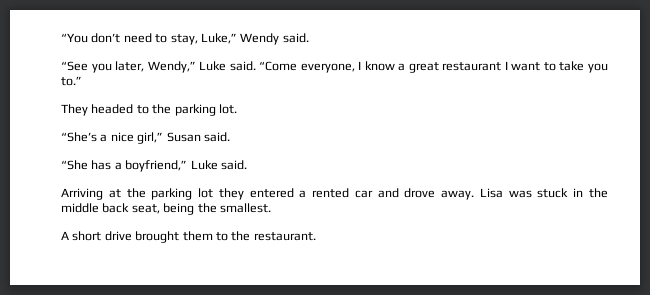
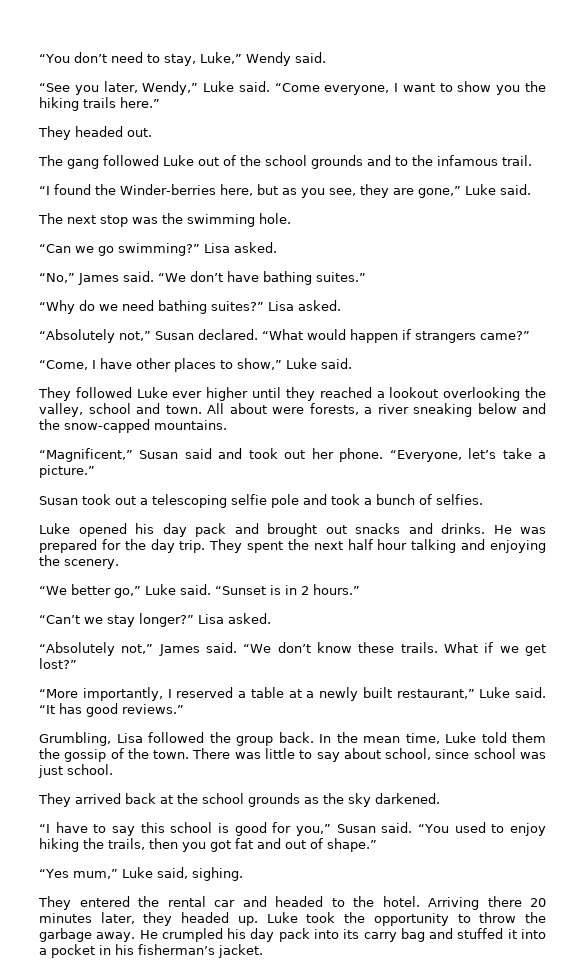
- “Come everyone, I know a great restaurant I want to take you to.”
- They headed to the parking lot.
- “She’s a nice girl,” Susan said.
- “She has a boyfriend,” Luke said.
- Arriving at the parking lot they entered a rented car and drove away. Lisa was stuck in the middle back seat, being the smallest.
- A short drive brought them to the restaurant.
+ “Come everyone, I want to show you the hiking trails here.”
+ They headed out.
+ The gang followed Luke out of the school grounds and to the infamous trail.
+ “I found the Winder-berries here, but as you see, they are gone,” Luke said.
+ The next stop was the swimming hole.
+ “Can we go swimming?” Lisa asked.
+ “No,” James said. “We don’t have bathing suites.”
+ “Why do we need bathing suites?” Lisa asked.
+ “Absolutely not,” Susan declared. “What would happen if strangers came?”
+ “Come, I have other places to show,” Luke said.
+ They followed Luke ever higher until they reached a lookout overlooking the valley, school and town. All about were forests, a river sneaking below and the snow-capped mountains.
+ “Magnificent,” Susan said and took out her phone. “Everyone, let’s take a picture.”
+ Susan took out a telescoping selfie pole and took a bunch of selfies.
+ Luke opened his day pack and brought out snacks and drinks. He was prepared for the day trip. They spent the next half hour talking and enjoying the scenery.
+ “We better go,” Luke said. “Sunset is in 2 hours.”
+ “Can’t we stay longer?” Lisa asked.
+ “Absolutely not,” James said. “We don’t know these trails. What if we get lost?”
+ “More importantly, I reserved a table at a newly built restaurant,” Luke said. “It has good reviews.”
+ Grumbling, Lisa followed the group back. In the mean time, Luke told them the gossip of the town. There was little to say about school, since school was just school.
+ They arrived back at the school grounds as the sky darkened.
+ “I have to say this school is good for you,” Susan said. “You used to enjoy hiking the trails, then you got fat and out of shape.”
+ “Yes mum,” Luke said, sighing.
+ They entered the rental car and headed to the hotel. Arriving there 20 minutes later, they headed up. Luke took the opportunity to throw the garbage away. He crumpled his day pack into its carry bag and stuffed it into a pocket in his fisherman’s jacket.

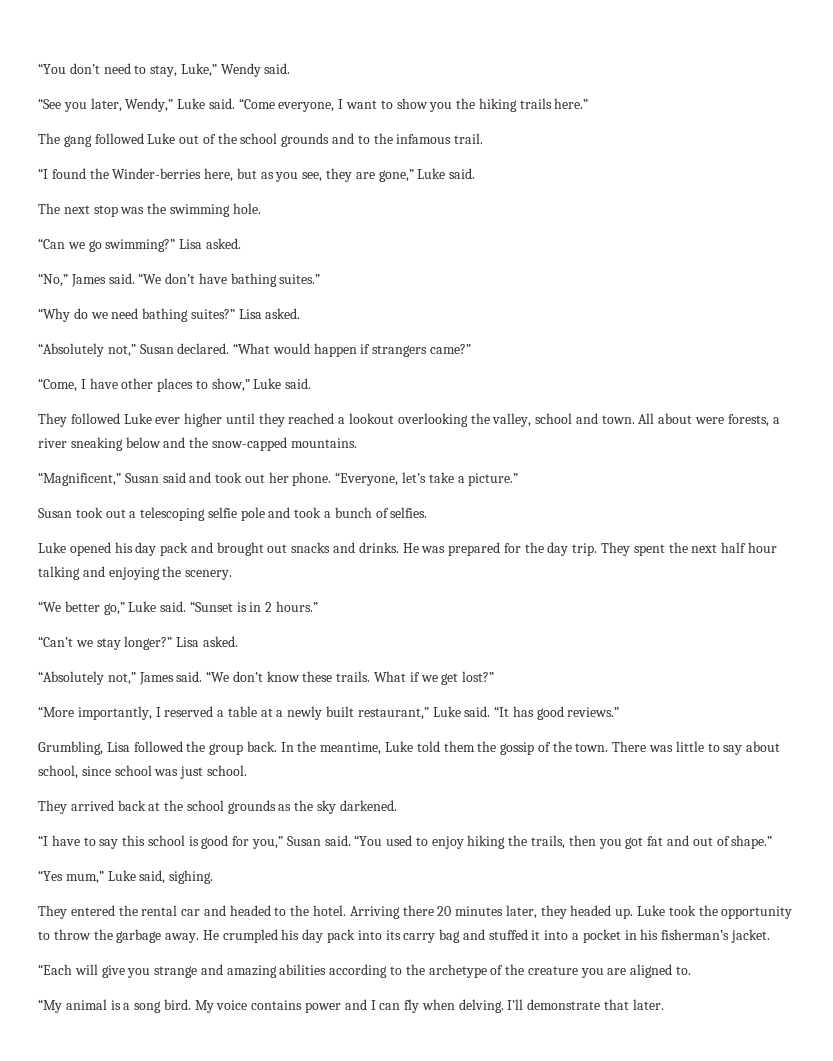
- They headed out.
- In the mean time, Luke told them the gossip of the town.
+ In the meantime, Luke told them the gossip of the town.
+ “Each will give you strange and amazing abilities according to the archetype of the creature you are aligned to.
+ “My animal is a song bird. My voice contains power and I can fly when delving. I’ll demonstrate that later.

